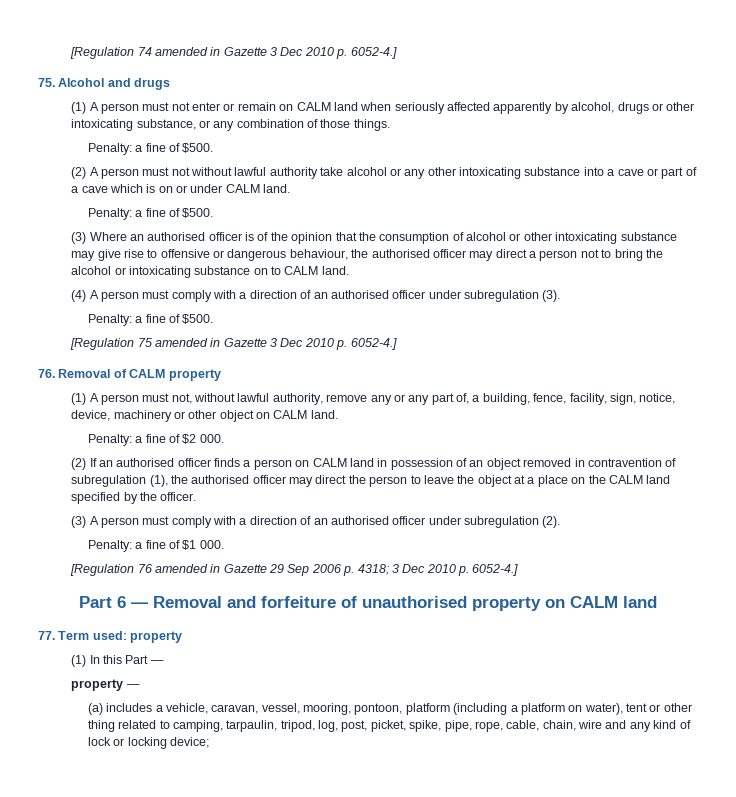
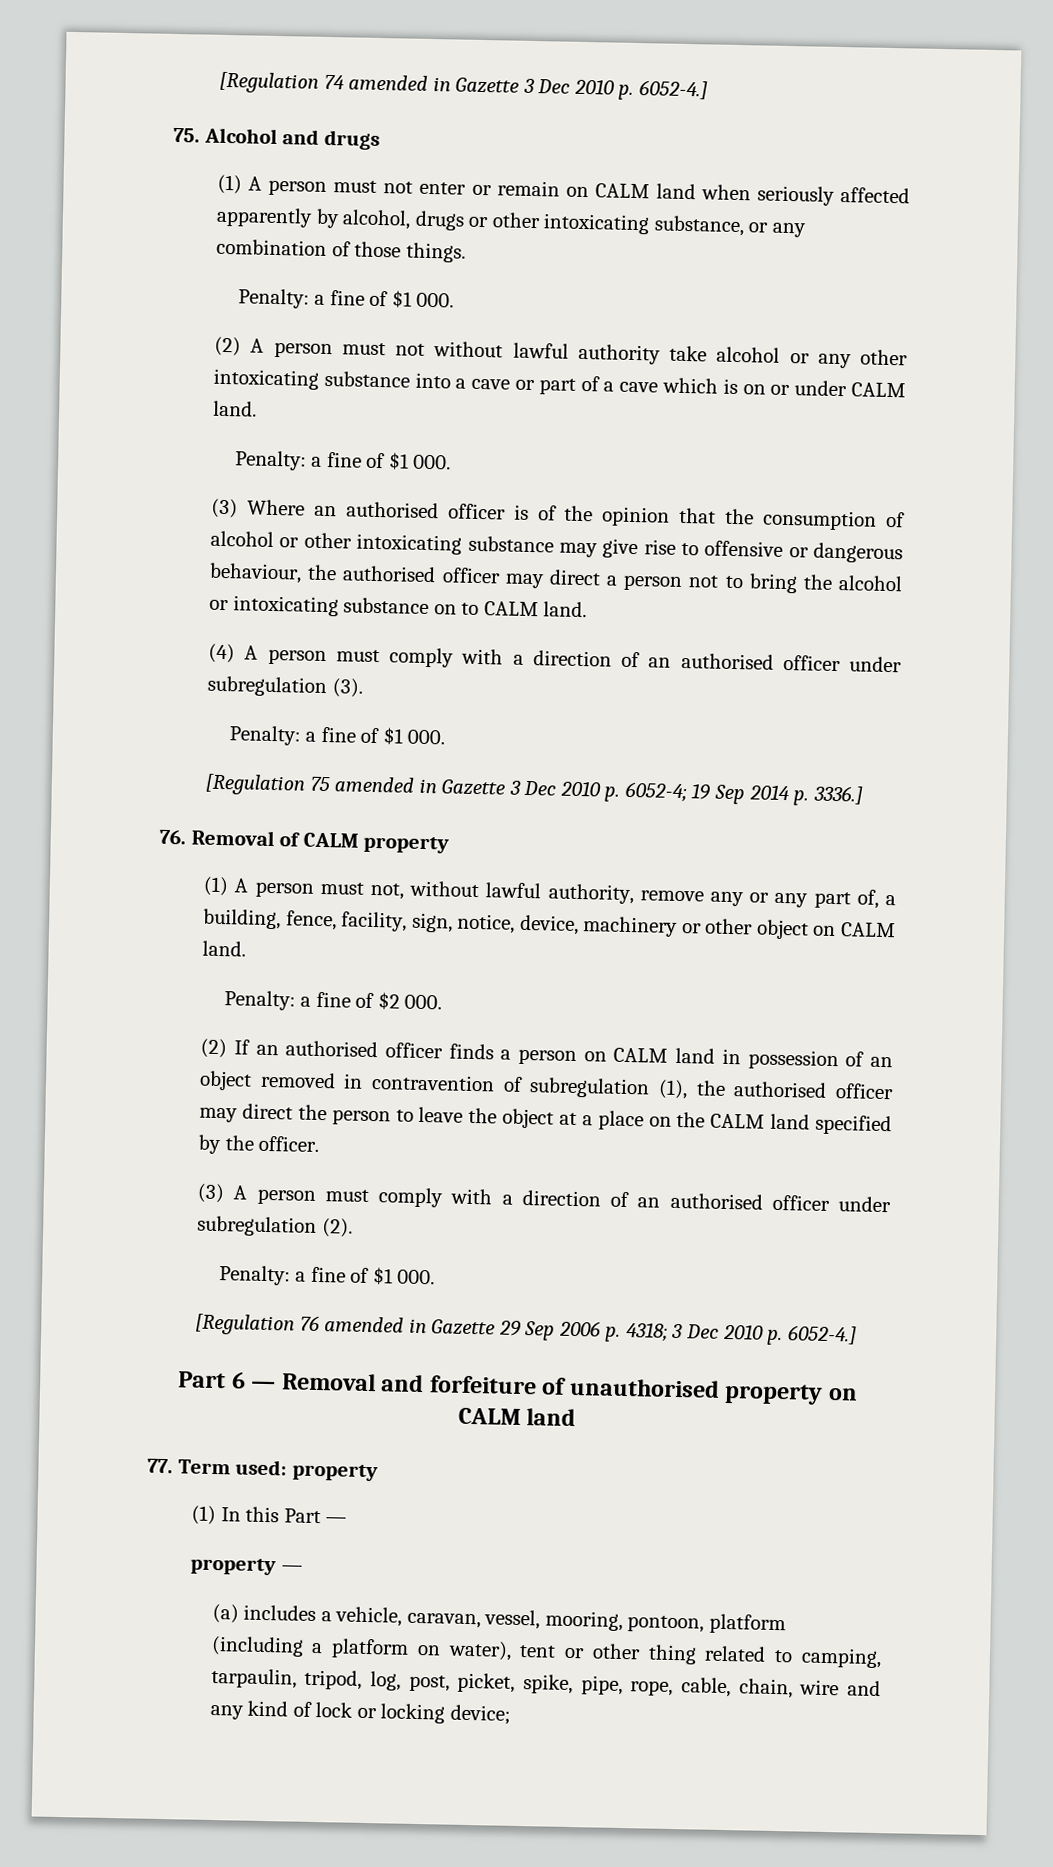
  (1) A person must not enter or remain on CALM land when seriously affected apparently by alcohol, drugs or other intoxicating substance, or any combination of those things.
- Penalty: a fine of $500.
+ Penalty: a fine of $1 000.
  (2) A person must not without lawful authority take alcohol or any other intoxicating substance into a cave or part of a cave which is on or under CALM land.
- Penalty: a fine of $500.
+ Penalty: a fine of $1 000.
  (4) A person must comply with a direction of an authorised officer under subregulation (3).
- Penalty: a fine of $500.
+ Penalty: a fine of $1 000.
- [Regulation 75 amended in Gazette 3 Dec 2010 p. 6052-4.]
+ [Regulation 75 amended in Gazette 3 Dec 2010 p. 6052-4; 19 Sep 2014 p. 3336.]

